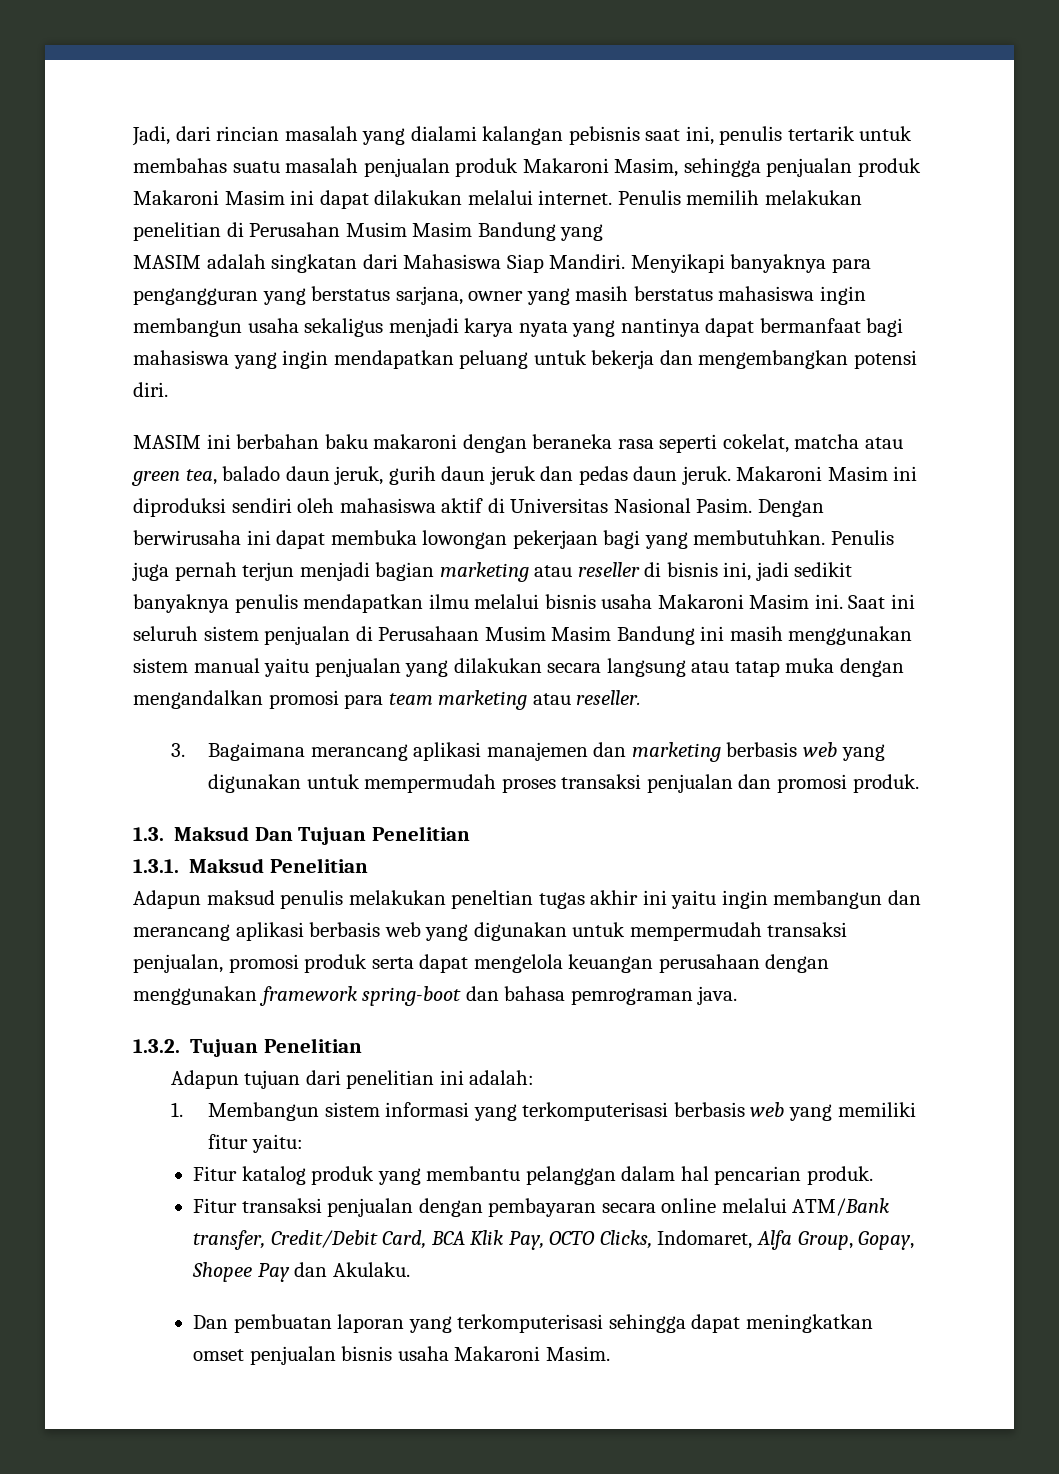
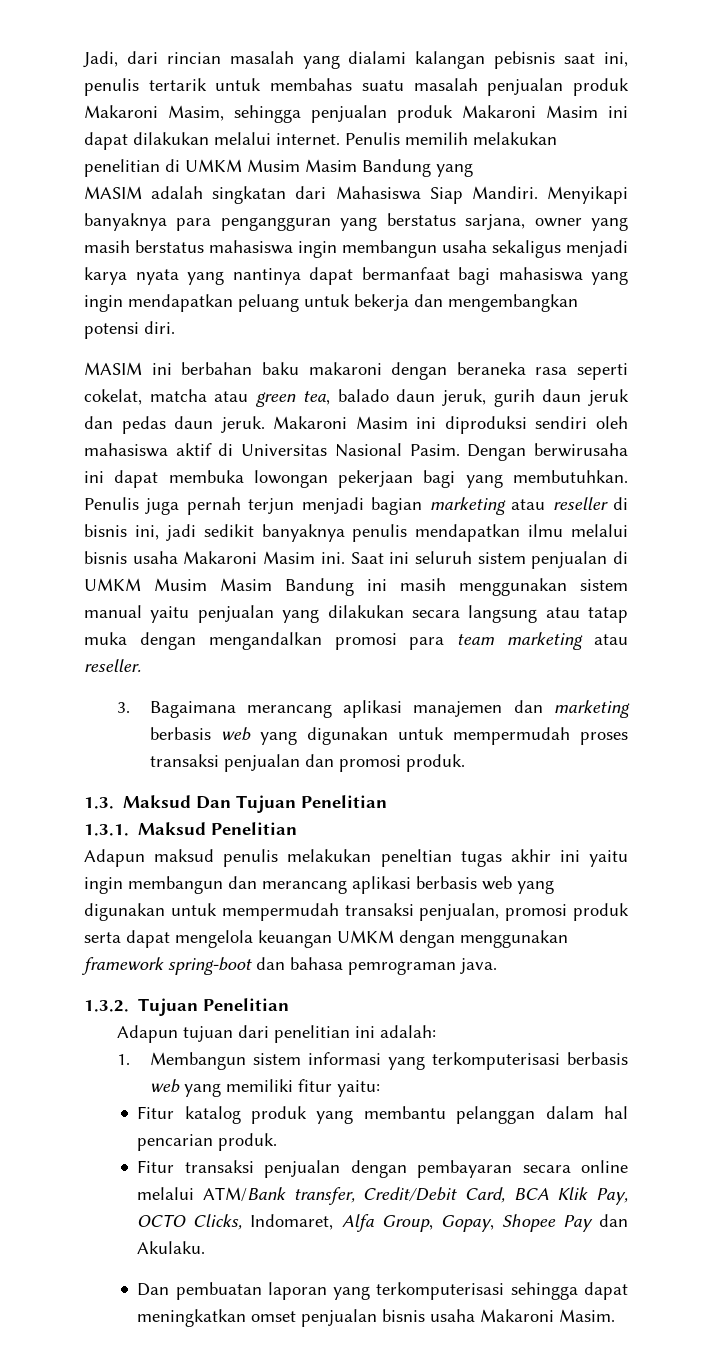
- Penulis memilih melakukan penelitian di Perusahan Musim Masim Bandung yang
+ Penulis memilih melakukan penelitian di UMKM Musim Masim Bandung yang
- Saat ini seluruh sistem penjualan di Perusahaan Musim Masim Bandung ini masih menggunakan sistem manual yaitu penjualan yang dilakukan secara langsung atau tatap muka dengan mengandalkan promosi para team marketing atau reseller.
+ Saat ini seluruh sistem penjualan di UMKM Musim Masim Bandung ini masih menggunakan sistem manual yaitu penjualan yang dilakukan secara langsung atau tatap muka dengan mengandalkan promosi para team marketing atau reseller.
- Adapun maksud penulis melakukan peneltian tugas akhir ini yaitu ingin membangun dan merancang aplikasi berbasis web yang digunakan untuk mempermudah transaksi penjualan, promosi produk serta dapat mengelola keuangan perusahaan dengan menggunakan framework spring-boot dan bahasa pemrograman java.
+ Adapun maksud penulis melakukan peneltian tugas akhir ini yaitu ingin membangun dan merancang aplikasi berbasis web yang digunakan untuk mempermudah transaksi penjualan, promosi produk serta dapat mengelola keuangan UMKM dengan menggunakan framework spring-boot dan bahasa pemrograman java.

